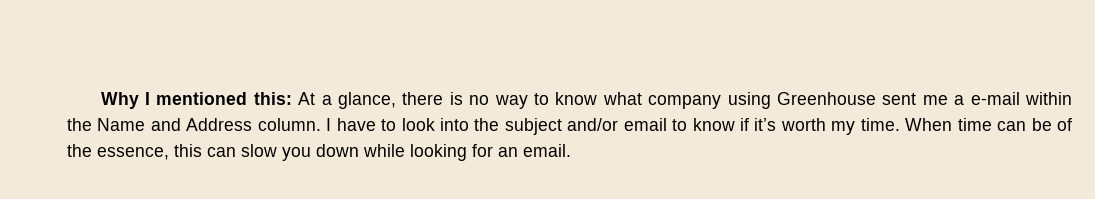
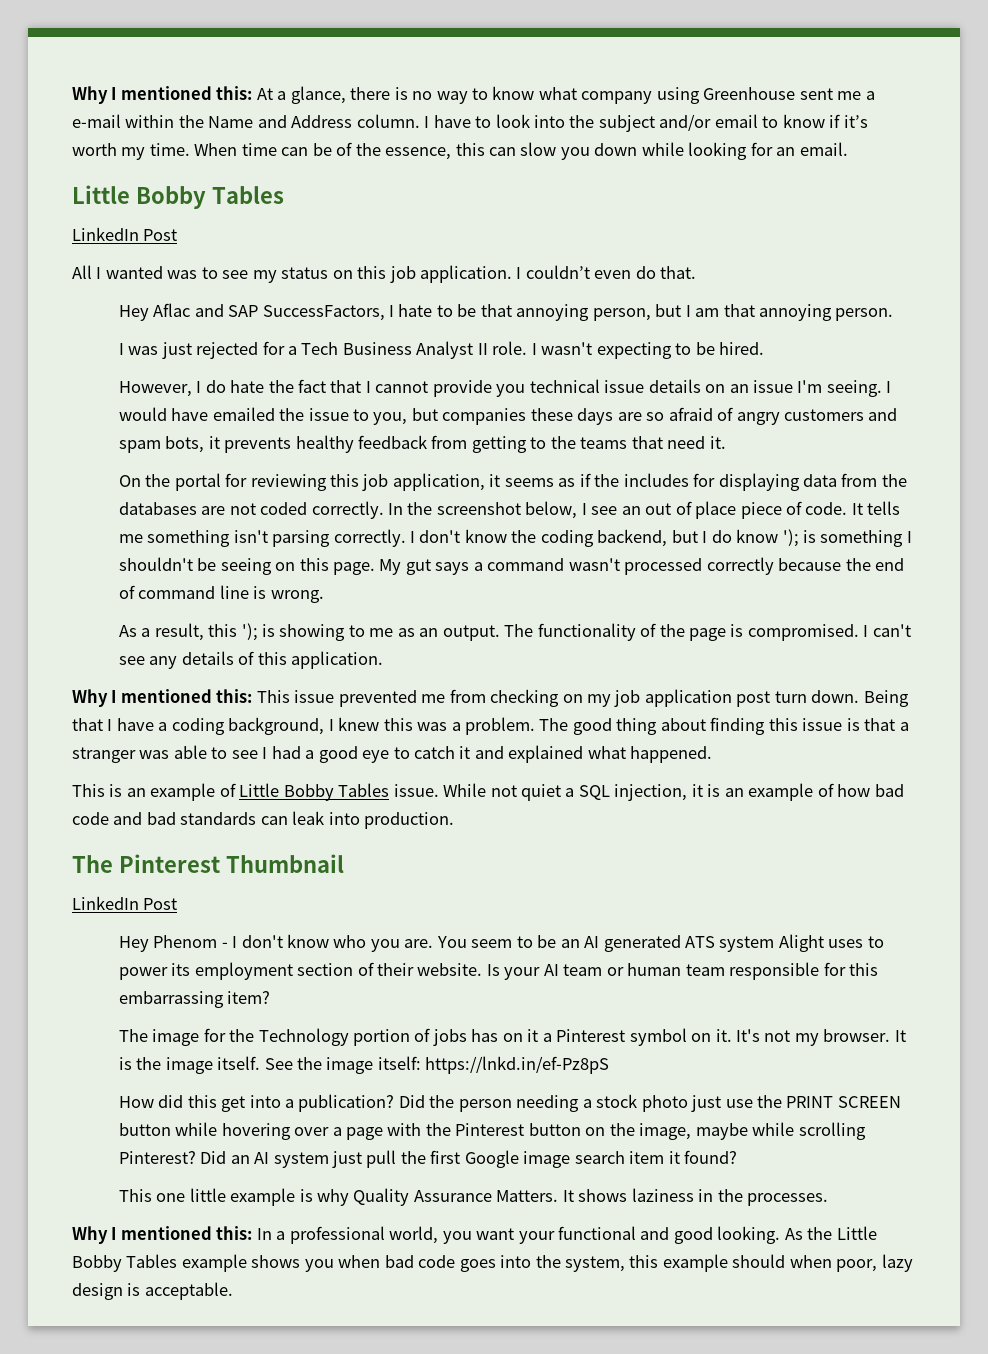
  When time can be of the essence, this can slow you down while looking for an email.
+ Little Bobby Tables
+ LinkedIn Post
+ All I wanted was to see my status on this job application. I couldn’t even do that.
+ Hey Aflac and SAP SuccessFactors, I hate to be that annoying person, but I am that annoying person.
+ I was just rejected for a Tech Business Analyst II role. I wasn't expecting to be hired.
+ However, I do hate the fact that I cannot provide you technical issue details on an issue I'm seeing. I would have emailed the issue to you, but companies these days are so afraid of angry customers and spam bots, it prevents healthy feedback from getting to the teams that need it.
+ On the portal for reviewing this job application, it seems as if the includes for displaying data from the databases are not coded correctly. In the screenshot below, I see an out of place piece of code. It tells me something isn't parsing correctly. I don't know the coding backend, but I do know '); is something I shouldn't be seeing on this page. My gut says a command wasn't processed correctly because the end of command line is wrong.
+ As a result, this '); is showing to me as an output. The functionality of the page is compromised. I can't see any details of this application.
+ Why I mentioned this: This issue prevented me from checking on my job application post turn down. Being that I have a coding background, I knew this was a problem. The good thing about finding this issue is that a stranger was able to see I had a good eye to catch it and explained what happened.
+ This is an example of Little Bobby Tables issue. While not quiet a SQL injection, it is an example of how bad code and bad standards can leak into production.
+ The Pinterest Thumbnail
+ LinkedIn Post
+ Hey Phenom - I don't know who you are. You seem to be an AI generated ATS system Alight uses to power its employment section of their website. Is your AI team or human team responsible for this embarrassing item?
+ The image for the Technology portion of jobs has on it a Pinterest symbol on it. It's not my browser. It is the image itself. See the image itself: https://lnkd.in/ef-Pz8pS
+ How did this get into a publication? Did the person needing a stock photo just use the PRINT SCREEN button while hovering over a page with the Pinterest button on the image, maybe while scrolling Pinterest? Did an AI system just pull the first Google image search item it found?
+ This one little example is why Quality Assurance Matters. It shows laziness in the processes.
+ Why I mentioned this: In a professional world, you want your functional and good looking. As the Little Bobby Tables example shows you when bad code goes into the system, this example should when poor, lazy design is acceptable.

